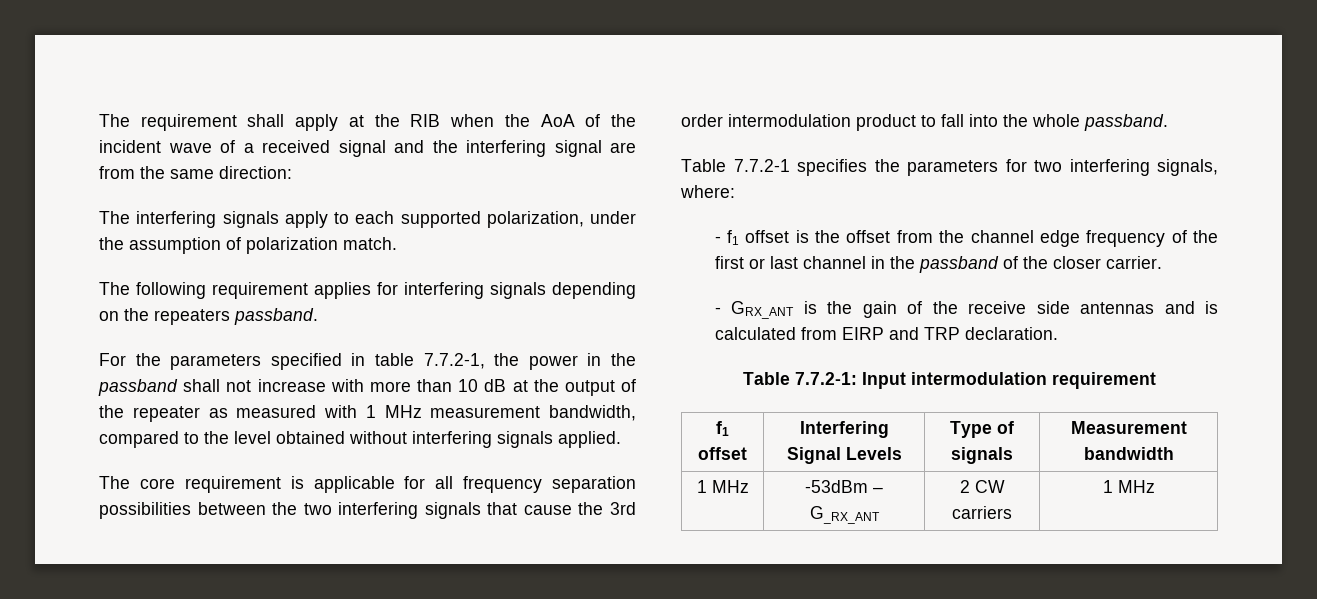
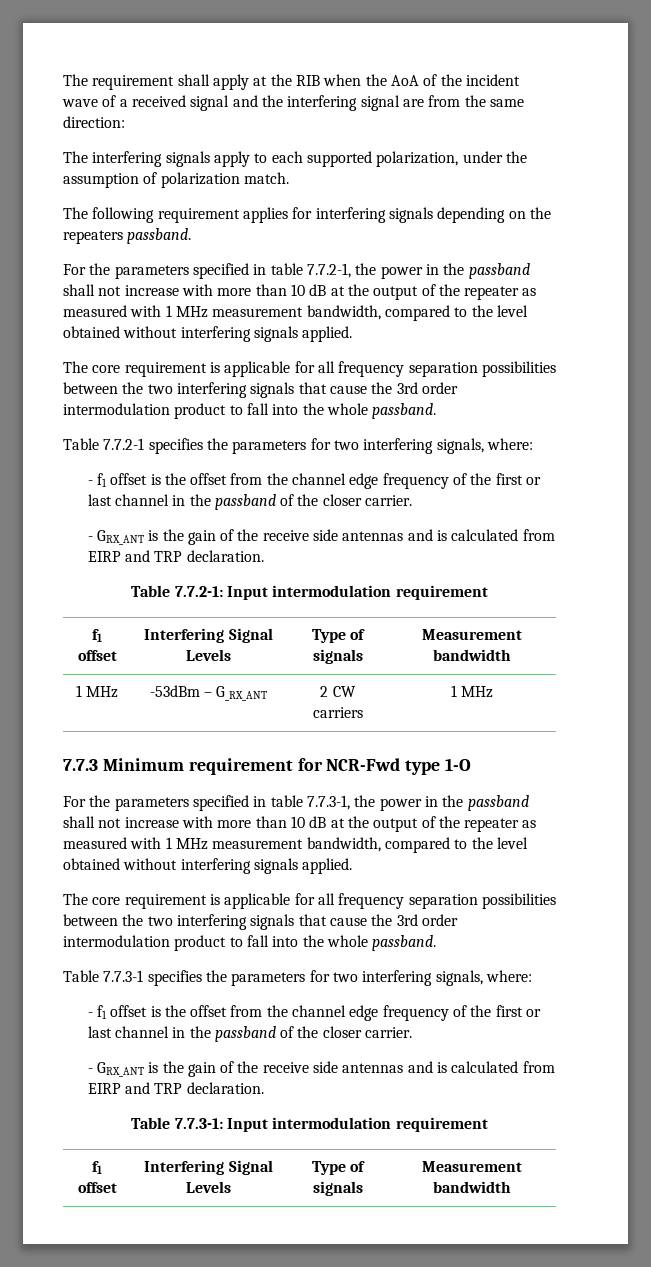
+ 7.7.3 Minimum requirement for NCR-Fwd type 1-O
+ For the parameters specified in table 7.7.3-1, the power in the passband shall not increase with more than 10 dB at the output of the repeater as measured with 1 MHz measurement bandwidth, compared to the level obtained without interfering signals applied.
+ The core requirement is applicable for all frequency separation possibilities between the two interfering signals that cause the 3rd order intermodulation product to fall into the whole passband.
+ Table 7.7.3-1 specifies the parameters for two interfering signals, where:
+ - f1 offset is the offset from the channel edge frequency of the first or last channel in the passband of the closer carrier.
+ - GRX_ANT is the gain of the receive side antennas and is calculated from EIRP and TRP declaration.
+ Table 7.7.3-1: Input intermodulation requirement
+ f1 offset | Interfering Signal Levels | Type of signals | Measurement bandwidth

